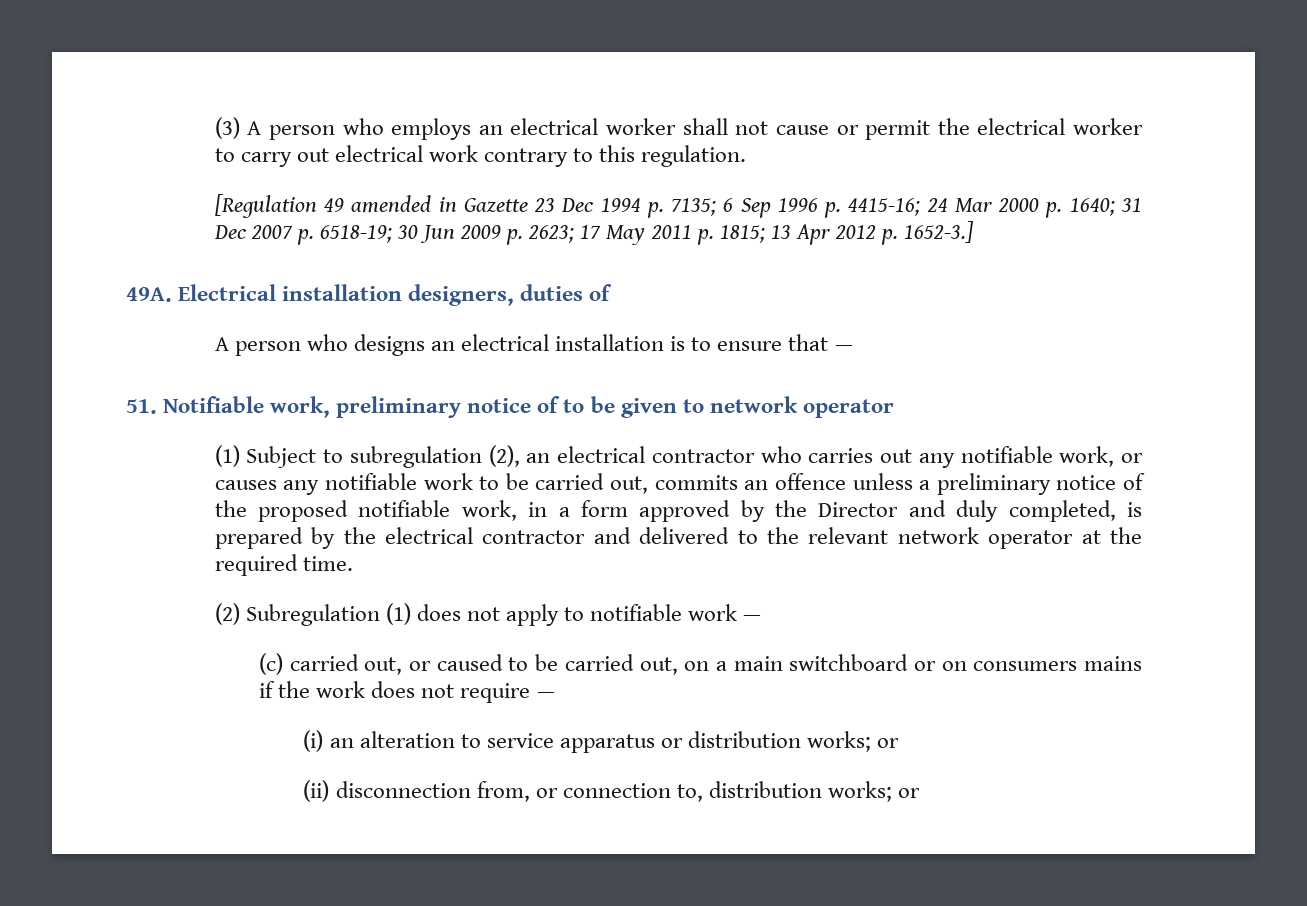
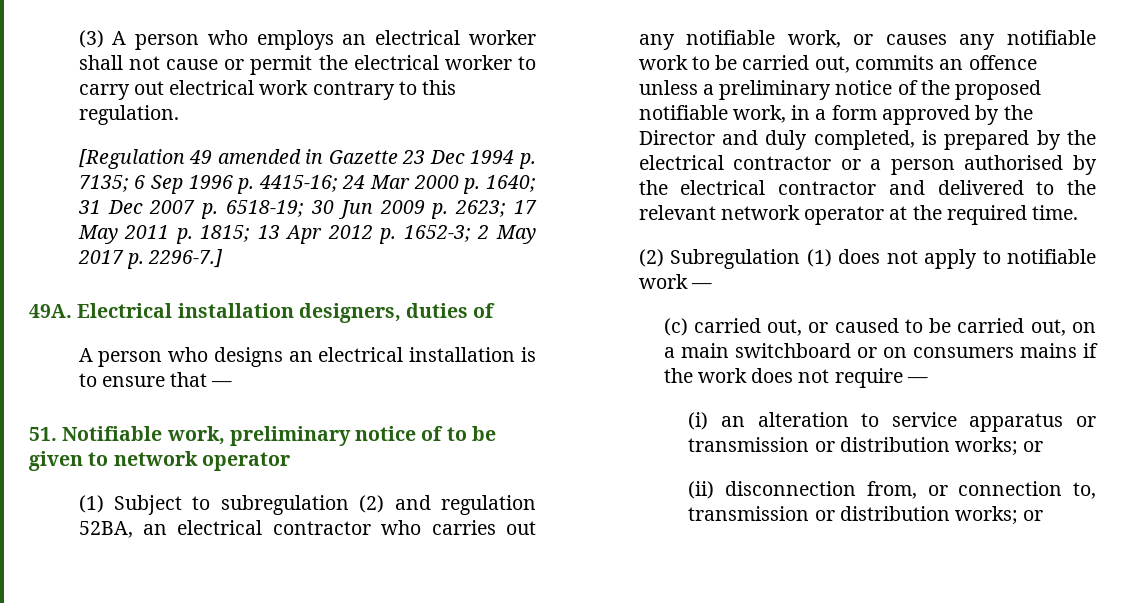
- [Regulation 49 amended in Gazette 23 Dec 1994 p. 7135; 6 Sep 1996 p. 4415-16; 24 Mar 2000 p. 1640; 31 Dec 2007 p. 6518-19; 30 Jun 2009 p. 2623; 17 May 2011 p. 1815; 13 Apr 2012 p. 1652-3.]
+ [Regulation 49 amended in Gazette 23 Dec 1994 p. 7135; 6 Sep 1996 p. 4415-16; 24 Mar 2000 p. 1640; 31 Dec 2007 p. 6518-19; 30 Jun 2009 p. 2623; 17 May 2011 p. 1815; 13 Apr 2012 p. 1652-3; 2 May 2017 p. 2296-7.]
- (1) Subject to subregulation (2), an electrical contractor who carries out any notifiable work, or causes any notifiable work to be carried out, commits an offence unless a preliminary notice of the proposed notifiable work, in a form approved by the Director and duly completed, is prepared by the electrical contractor and delivered to the relevant network operator at the required time.
+ (1) Subject to subregulation (2) and regulation 52BA, an electrical contractor who carries out any notifiable work, or causes any notifiable work to be carried out, commits an offence unless a preliminary notice of the proposed notifiable work, in a form approved by the Director and duly completed, is prepared by the electrical contractor or a person authorised by the electrical contractor and delivered to the relevant network operator at the required time.
- (i) an alteration to service apparatus or distribution works; or
+ (i) an alteration to service apparatus or transmission or distribution works; or
- (ii) disconnection from, or connection to, distribution works; or
+ (ii) disconnection from, or connection to, transmission or distribution works; or

